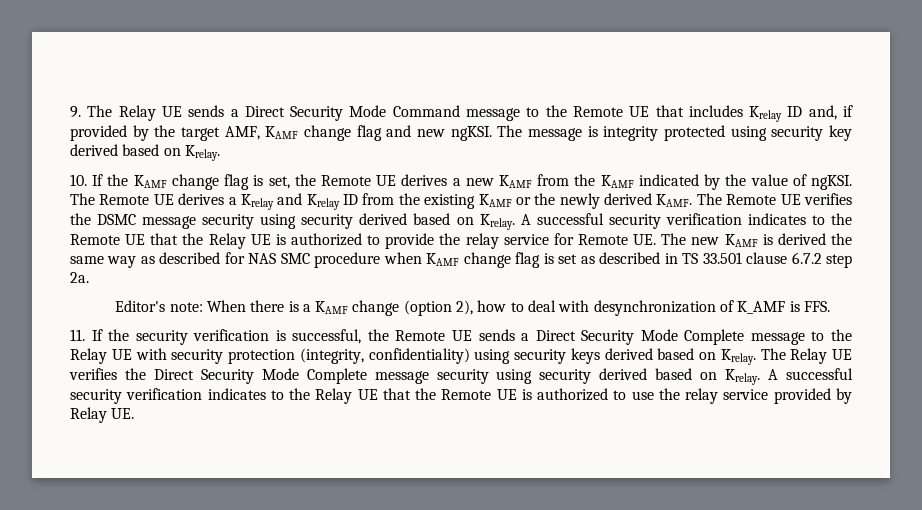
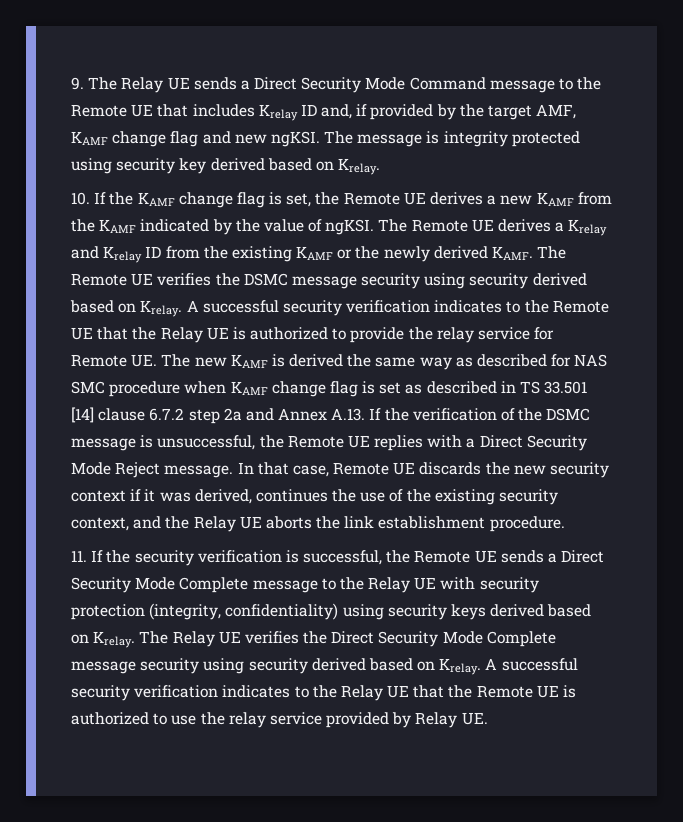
- A successful security verification indicates to the Remote UE that the Relay UE is authorized to provide the relay service for Remote UE. The new KAMF is derived the same way as described for NAS SMC procedure when KAMF change flag is set as described in TS 33.501 clause 6.7.2 step 2a.
- Editor's note: When there is a KAMF change (option 2), how to deal with desynchronization of K_AMF is FFS.
+ A successful security verification indicates to the Remote UE that the Relay UE is authorized to provide the relay service for Remote UE. The new KAMF is derived the same way as described for NAS SMC procedure when KAMF change flag is set as described in TS 33.501 [14] clause 6.7.2 step 2a and Annex A.13. If the verification of the DSMC message is unsuccessful, the Remote UE replies with a Direct Security Mode Reject message. In that case, Remote UE discards the new security context if it was derived, continues the use of the existing security context, and the Relay UE aborts the link establishment procedure.

